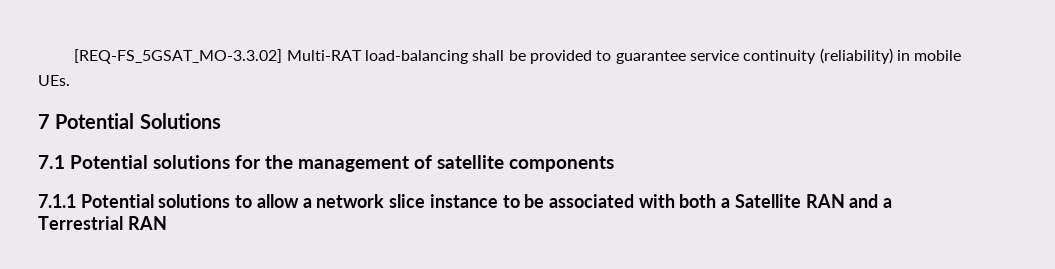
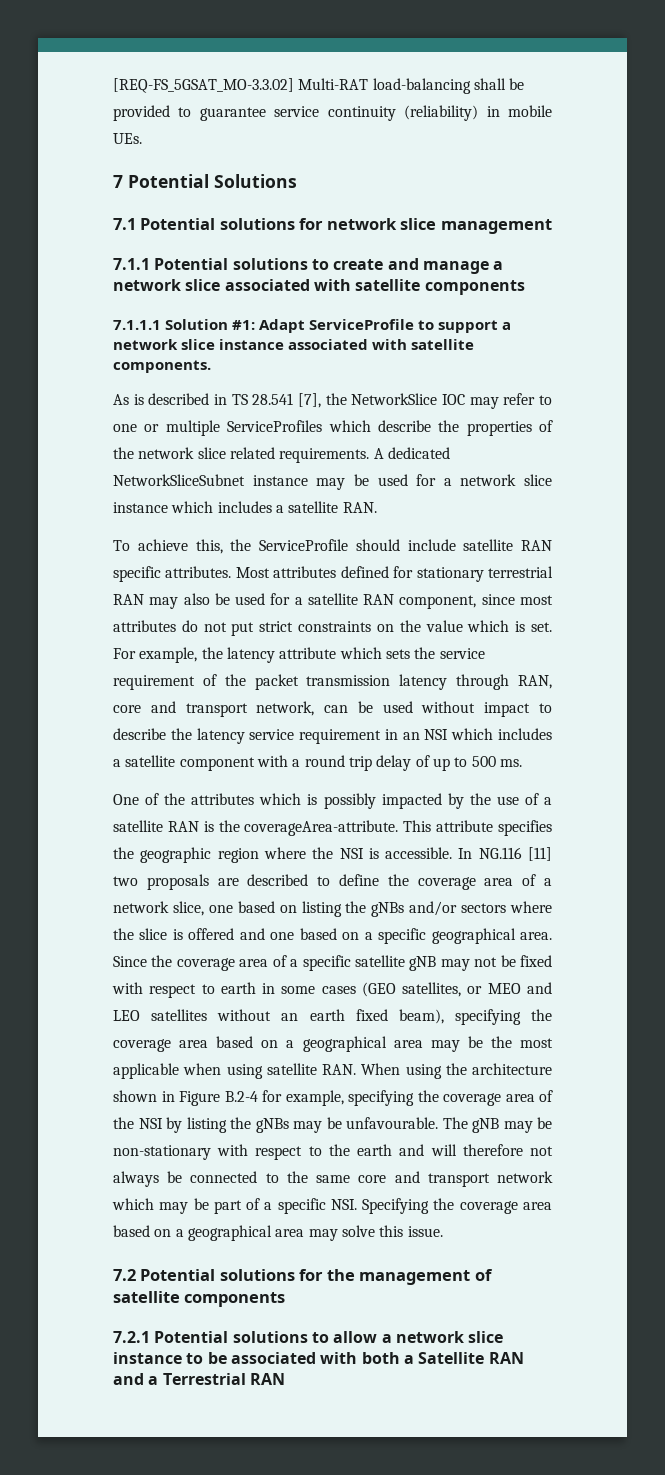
- 7.1 Potential solutions for the management of satellite components
+ 7.1 Potential solutions for network slice management
+ 7.1.1 Potential solutions to create and manage a network slice associated with satellite components
+ 7.1.1.1 Solution #1: Adapt ServiceProfile to support a network slice instance associated with satellite components.
+ As is described in TS 28.541 [7], the NetworkSlice IOC may refer to one or multiple ServiceProfiles which describe the properties of the network slice related requirements. A dedicated NetworkSliceSubnet instance may be used for a network slice instance which includes a satellite RAN.
+ To achieve this, the ServiceProfile should include satellite RAN specific attributes. Most attributes defined for stationary terrestrial RAN may also be used for a satellite RAN component, since most attributes do not put strict constraints on the value which is set. For example, the latency attribute which sets the service requirement of the packet transmission latency through RAN, core and transport network, can be used without impact to describe the latency service requirement in an NSI which includes a satellite component with a round trip delay of up to 500 ms.
+ One of the attributes which is possibly impacted by the use of a satellite RAN is the coverageArea-attribute. This attribute specifies the geographic region where the NSI is accessible. In NG.116 [11] two proposals are described to define the coverage area of a network slice, one based on listing the gNBs and/or sectors where the slice is offered and one based on a specific geographical area. Since the coverage area of a specific satellite gNB may not be fixed with respect to earth in some cases (GEO satellites, or MEO and LEO satellites without an earth fixed beam), specifying the coverage area based on a geographical area may be the most applicable when using satellite RAN. When using the architecture shown in Figure B.2-4 for example, specifying the coverage area of the NSI by listing the gNBs may be unfavourable. The gNB may be non-stationary with respect to the earth and will therefore not always be connected to the same core and transport network which may be part of a specific NSI. Specifying the coverage area based on a geographical area may solve this issue.
+ 7.2 Potential solutions for the management of satellite components
- 7.1.1 Potential solutions to allow a network slice instance to be associated with both a Satellite RAN and a Terrestrial RAN
+ 7.2.1 Potential solutions to allow a network slice instance to be associated with both a Satellite RAN and a Terrestrial RAN

